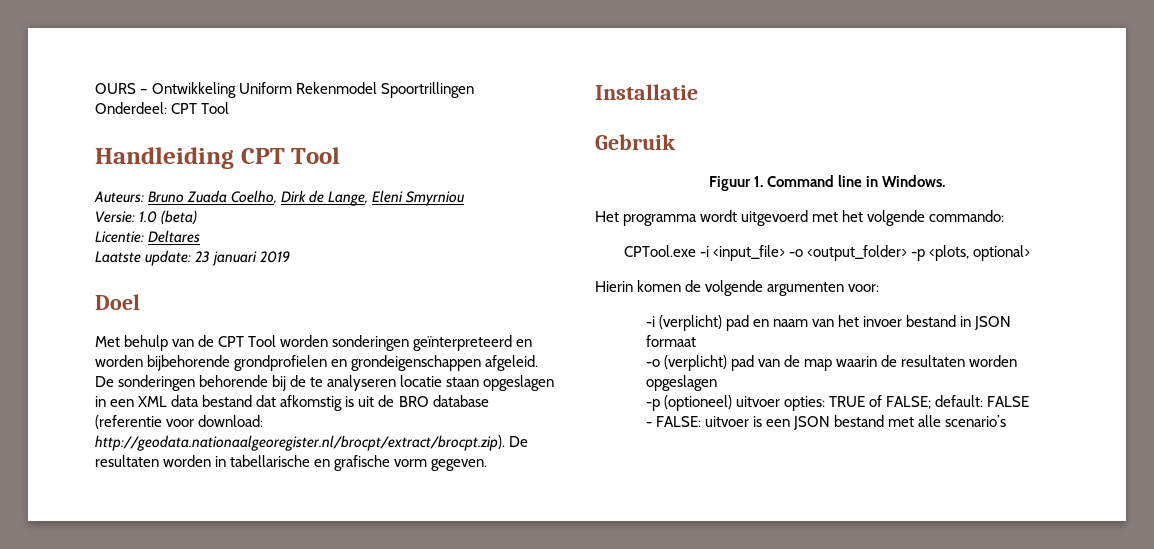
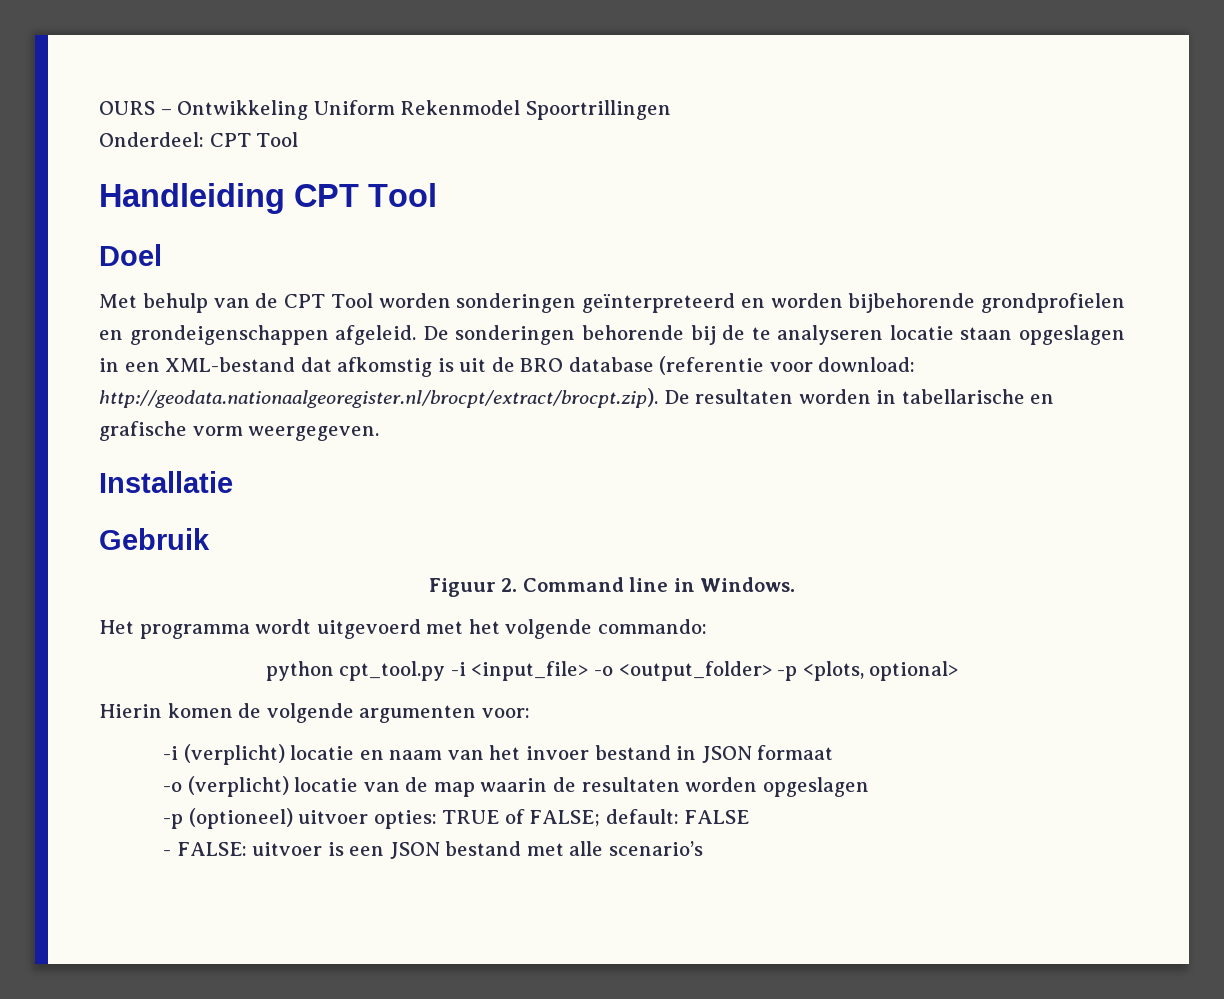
- Auteurs: Bruno Zuada Coelho, Dirk de Lange, Eleni Smyrniou
- Versie: 1.0 (beta)
- Licentie: Deltares
- Laatste update: 23 januari 2019
- De sonderingen behorende bij de te analyseren locatie staan opgeslagen in een XML data bestand dat afkomstig is uit de BRO database (referentie voor download: http://geodata.nationaalgeoregister.nl/brocpt/extract/brocpt.zip). De resultaten worden in tabellarische en grafische vorm gegeven.
+ De sonderingen behorende bij de te analyseren locatie staan opgeslagen in een XML-bestand dat afkomstig is uit de BRO database (referentie voor download: http://geodata.nationaalgeoregister.nl/brocpt/extract/brocpt.zip). De resultaten worden in tabellarische en grafische vorm weergegeven.
- Figuur 1. Command line in Windows.
+ Figuur 2. Command line in Windows.
- CPTool.exe -i <input_file> -o <output_folder> -p <plots, optional>
+ python cpt_tool.py -i <input_file> -o <output_folder> -p <plots, optional>
- -i (verplicht) pad en naam van het invoer bestand in JSON formaat
+ -i (verplicht) locatie en naam van het invoer bestand in JSON formaat
- -o (verplicht) pad van de map waarin de resultaten worden opgeslagen
+ -o (verplicht) locatie van de map waarin de resultaten worden opgeslagen

